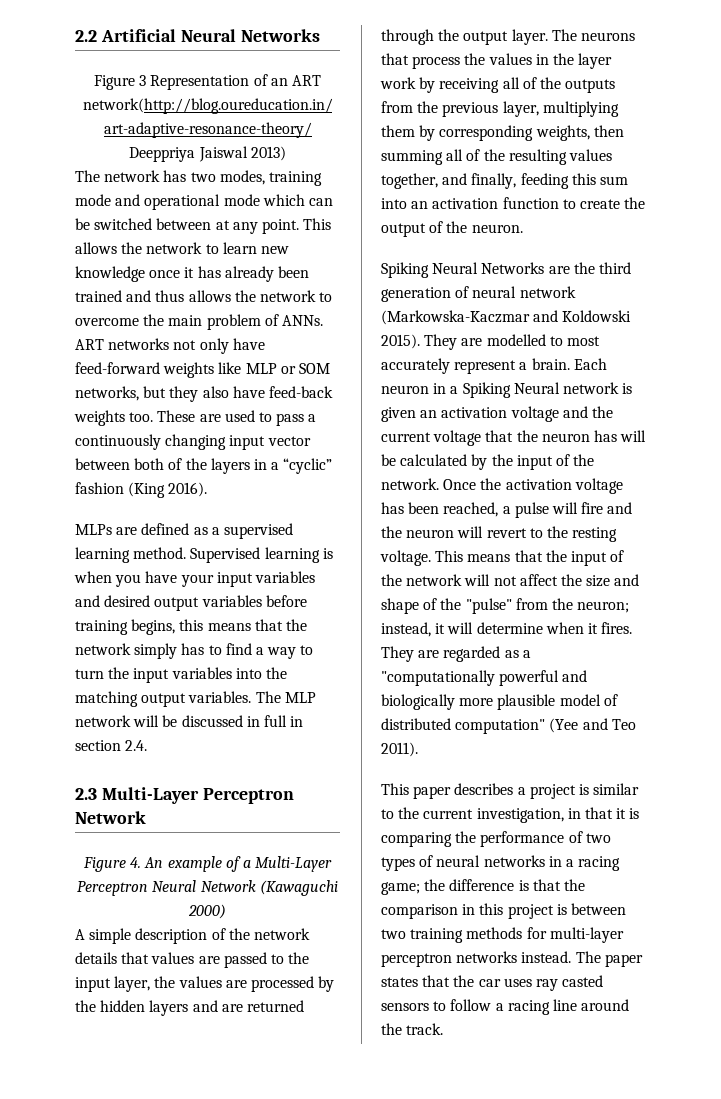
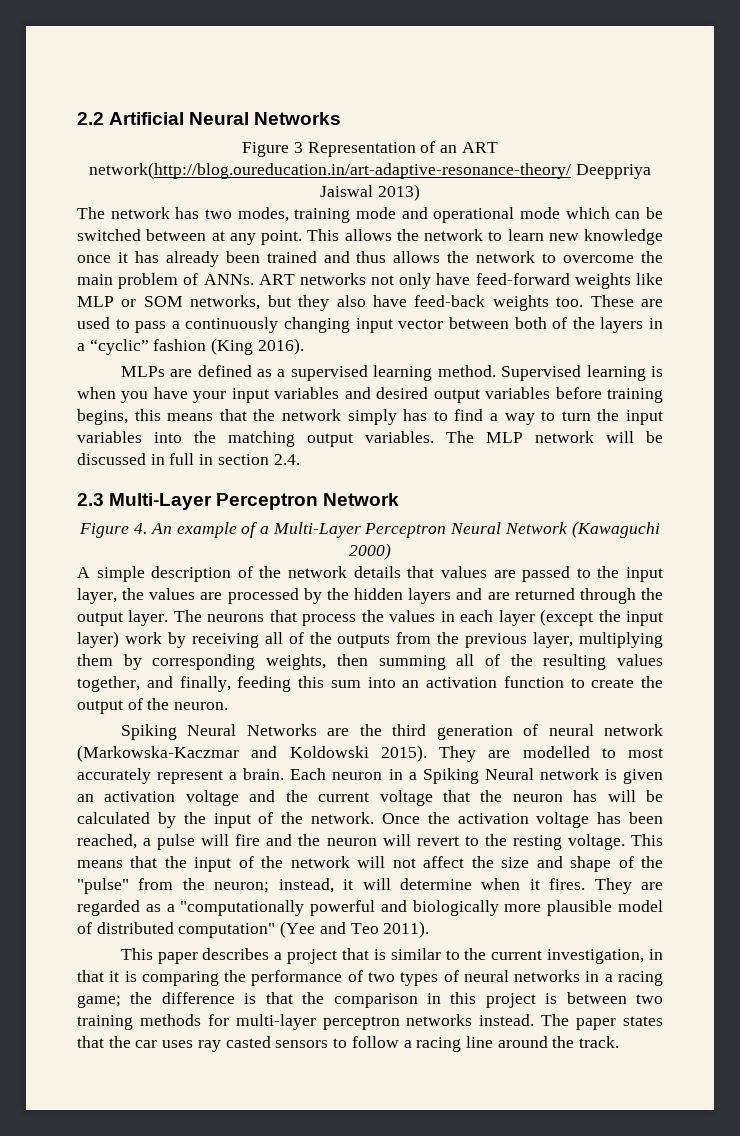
- The neurons that process the values in the layer work by receiving all of the outputs from the previous layer, multiplying them by corresponding weights, then summing all of the resulting values together, and finally, feeding this sum into an activation function to create the output of the neuron.
+ The neurons that process the values in each layer (except the input layer) work by receiving all of the outputs from the previous layer, multiplying them by corresponding weights, then summing all of the resulting values together, and finally, feeding this sum into an activation function to create the output of the neuron.
- This paper describes a project is similar to the current investigation, in that it is comparing the performance of two types of neural networks in a racing game; the difference is that the comparison in this project is between two training methods for multi-layer perceptron networks instead.
+ This paper describes a project that is similar to the current investigation, in that it is comparing the performance of two types of neural networks in a racing game; the difference is that the comparison in this project is between two training methods for multi-layer perceptron networks instead.

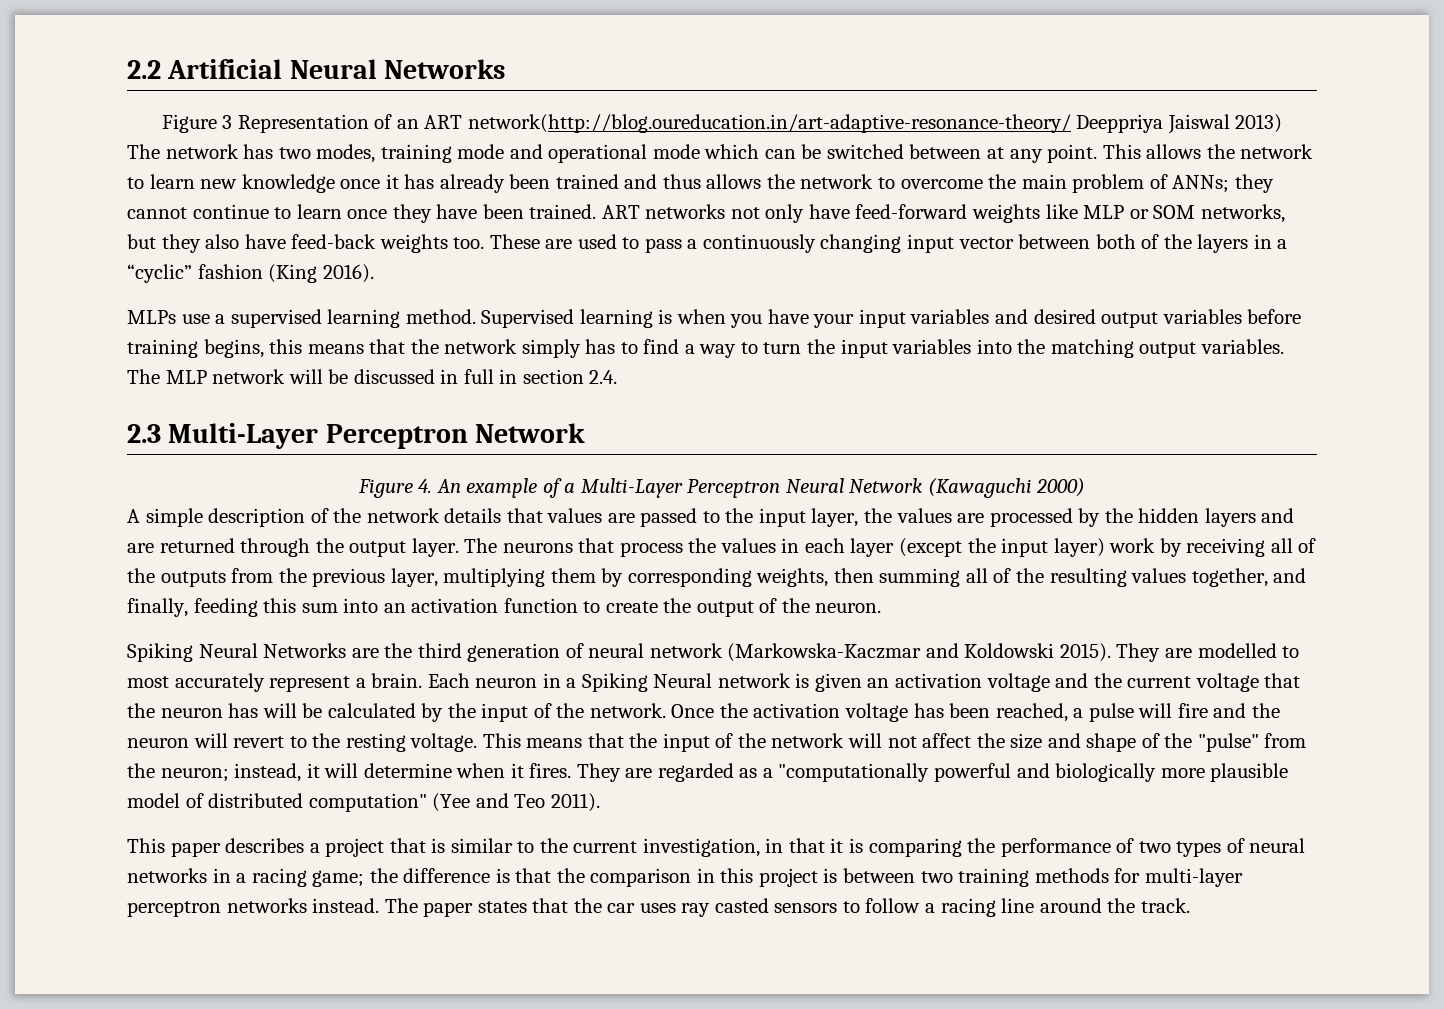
- This allows the network to learn new knowledge once it has already been trained and thus allows the network to overcome the main problem of ANNs.
+ This allows the network to learn new knowledge once it has already been trained and thus allows the network to overcome the main problem of ANNs; they cannot continue to learn once they have been trained.
- MLPs are defined as a supervised learning method.
+ MLPs use a supervised learning method.

